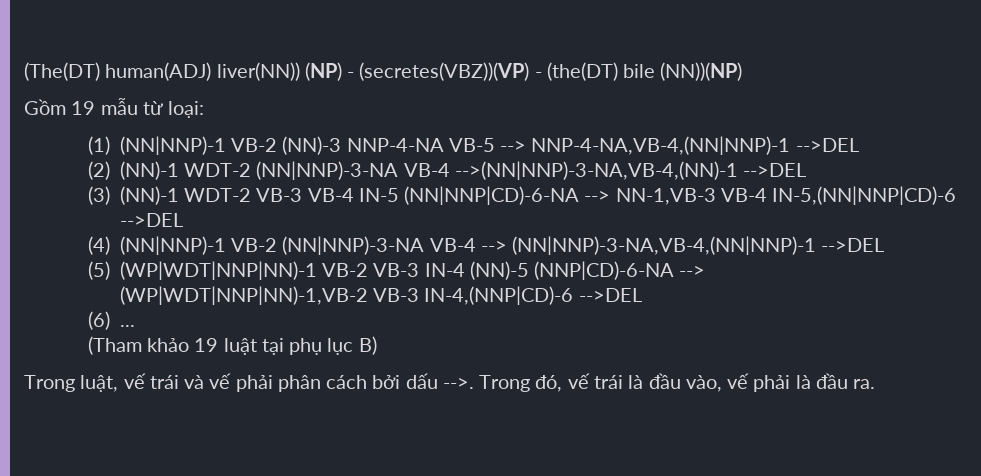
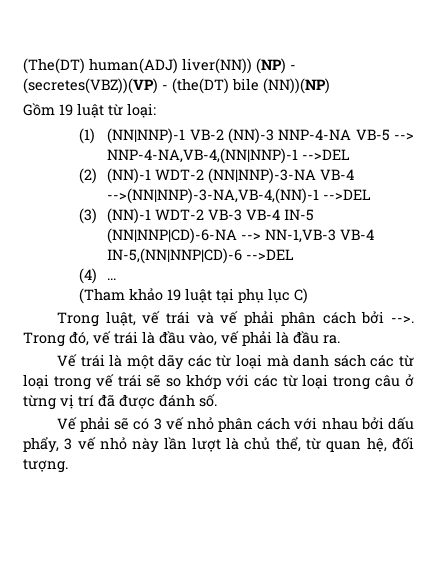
- Gồm 19 mẫu từ loại:
+ Gồm 19 luật từ loại:
- (4) (NN|NNP)-1 VB-2 (NN|NNP)-3-NA VB-4 --> (NN|NNP)-3-NA,VB-4,(NN|NNP)-1 -->DEL
- (5) (WP|WDT|NNP|NN)-1 VB-2 VB-3 IN-4 (NN)-5 (NNP|CD)-6-NA --> (WP|WDT|NNP|NN)-1,VB-2 VB-3 IN-4,(NNP|CD)-6 -->DEL
- (6) ...
+ (4) ...
- (Tham khảo 19 luật tại phụ lục B)
+ (Tham khảo 19 luật tại phụ lục C)
- Trong luật, vế trái và vế phải phân cách bởi dấu -->.
+ Trong luật, vế trái và vế phải phân cách bởi -->.
+ Vế trái là một dãy các từ loại mà danh sách các từ loại trong vế trái sẽ so khớp với các từ loại trong câu ở từng vị trí đã được đánh số.
+ Vế phải sẽ có 3 vế nhỏ phân cách với nhau bởi dấu phẩy, 3 vế nhỏ này lần lượt là chủ thể, từ quan hệ, đối tượng.

